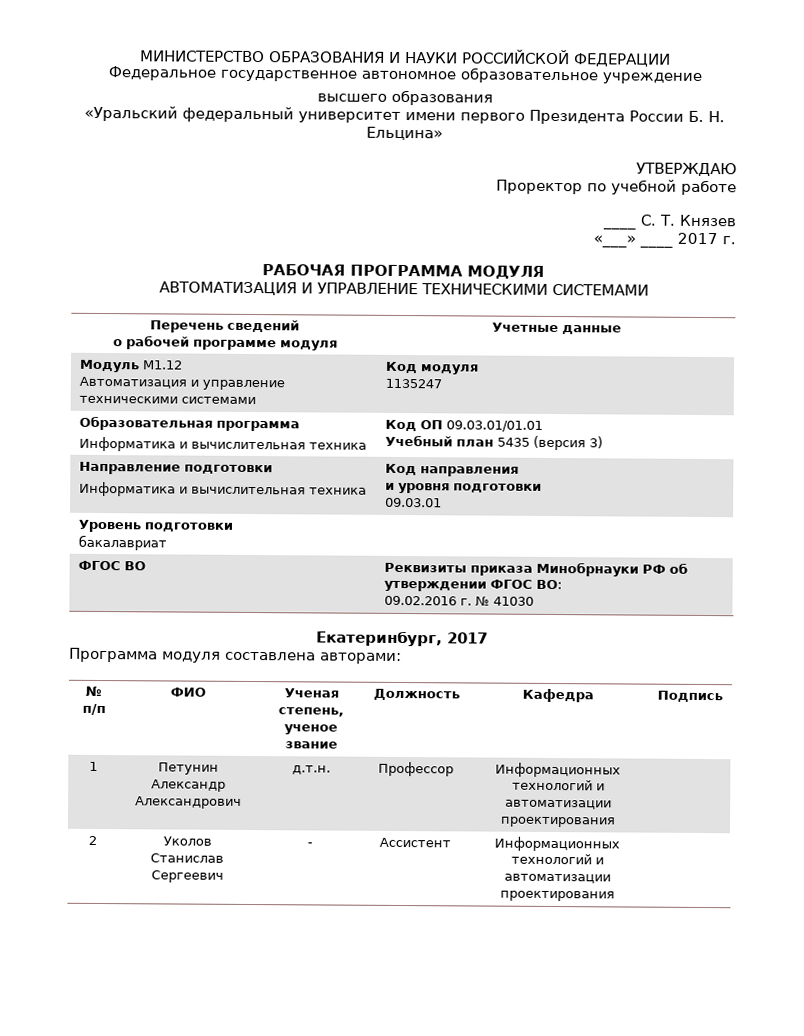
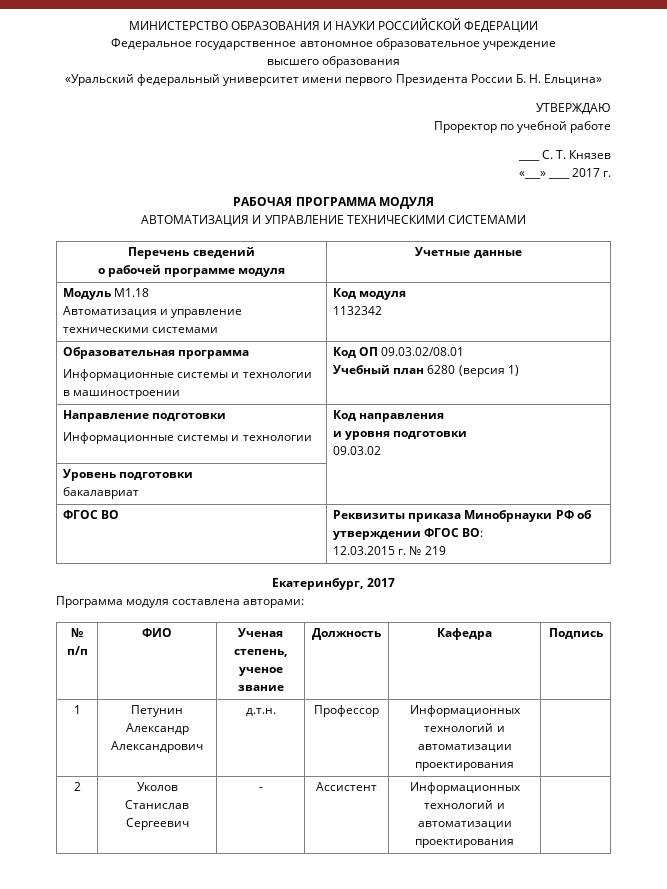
- Модуль М1.12
+ Модуль М1.18
  Автоматизация и управление техническими системами | Код модуля
- 1135247
+ 1132342
  Образовательная программа
- Информатика и вычислительная техника | Код ОП 09.03.01/01.01
- Учебный план 5435 (версия 3)
+ Информационные системы и технологии в машиностроении | Код ОП 09.03.02/08.01
+ Учебный план 6280 (версия 1)
  Направление подготовки
- Информатика и вычислительная техника | Код направления
+ Информационные системы и технологии | Код направления
  и уровня подготовки
- 09.03.01
+ 09.03.02
  ФГОС ВО | Реквизиты приказа Минобрнауки РФ об утверждении ФГОС ВО:
- 09.02.2016 г. № 41030
+ 12.03.2015 г. № 219

